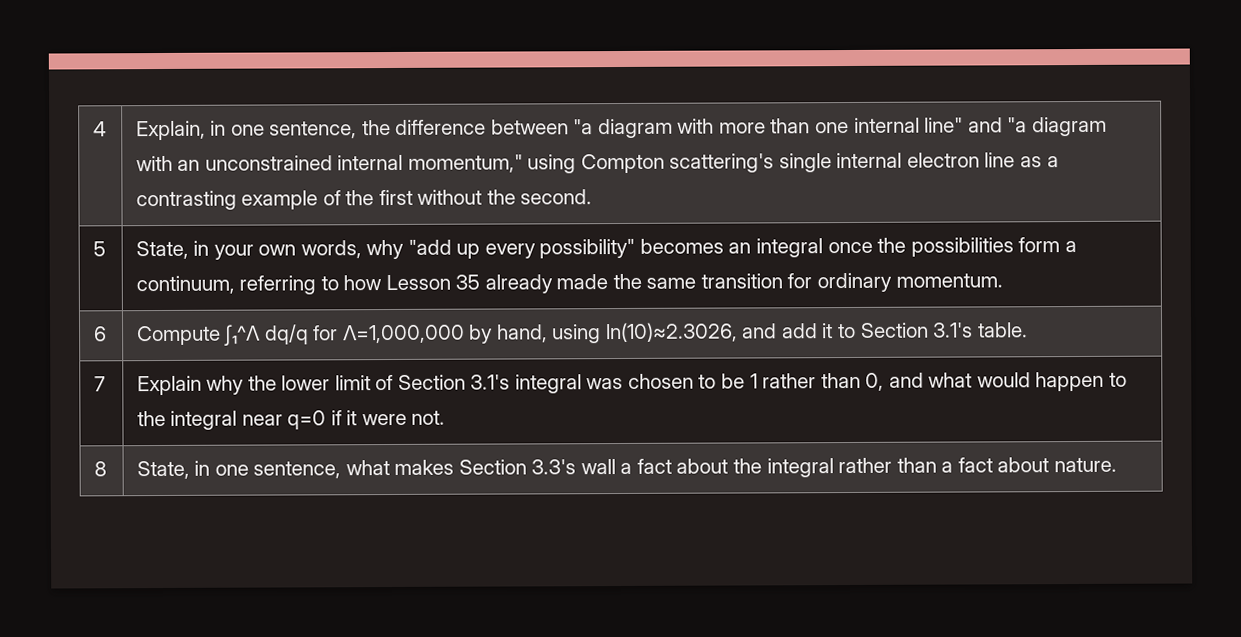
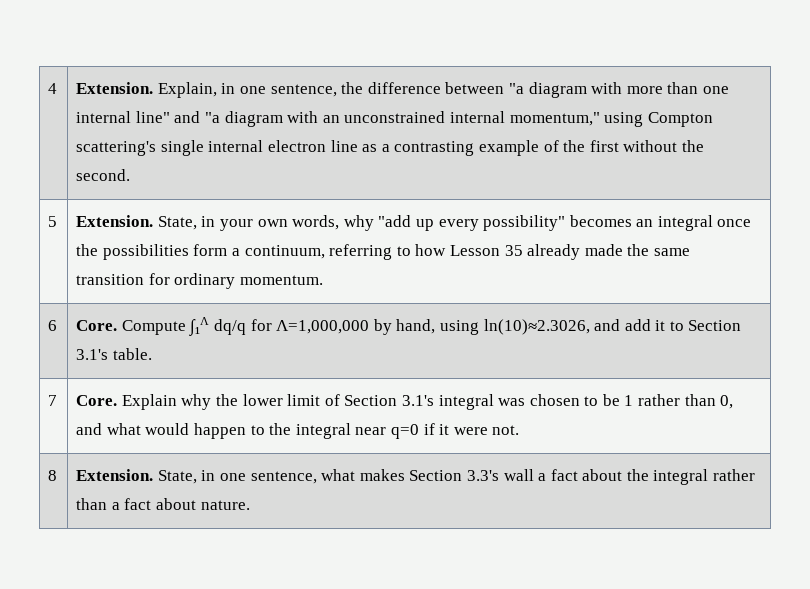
- 4 | Explain, in one sentence, the difference between "a diagram with more than one internal line" and "a diagram with an unconstrained internal momentum," using Compton scattering's single internal electron line as a contrasting example of the first without the second.
+ 4 | Extension. Explain, in one sentence, the difference between "a diagram with more than one internal line" and "a diagram with an unconstrained internal momentum," using Compton scattering's single internal electron line as a contrasting example of the first without the second.
- 5 | State, in your own words, why "add up every possibility" becomes an integral once the possibilities form a continuum, referring to how Lesson 35 already made the same transition for ordinary momentum.
+ 5 | Extension. State, in your own words, why "add up every possibility" becomes an integral once the possibilities form a continuum, referring to how Lesson 35 already made the same transition for ordinary momentum.
- 6 | Compute ∫₁^Λ dq/q for Λ=1,000,000 by hand, using ln(10)≈2.3026, and add it to Section 3.1's table.
+ 6 | Core. Compute ∫₁Λ dq/q for Λ=1,000,000 by hand, using ln(10)≈2.3026, and add it to Section 3.1's table.
- 7 | Explain why the lower limit of Section 3.1's integral was chosen to be 1 rather than 0, and what would happen to the integral near q=0 if it were not.
+ 7 | Core. Explain why the lower limit of Section 3.1's integral was chosen to be 1 rather than 0, and what would happen to the integral near q=0 if it were not.
- 8 | State, in one sentence, what makes Section 3.3's wall a fact about the integral rather than a fact about nature.
+ 8 | Extension. State, in one sentence, what makes Section 3.3's wall a fact about the integral rather than a fact about nature.

